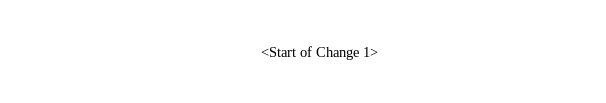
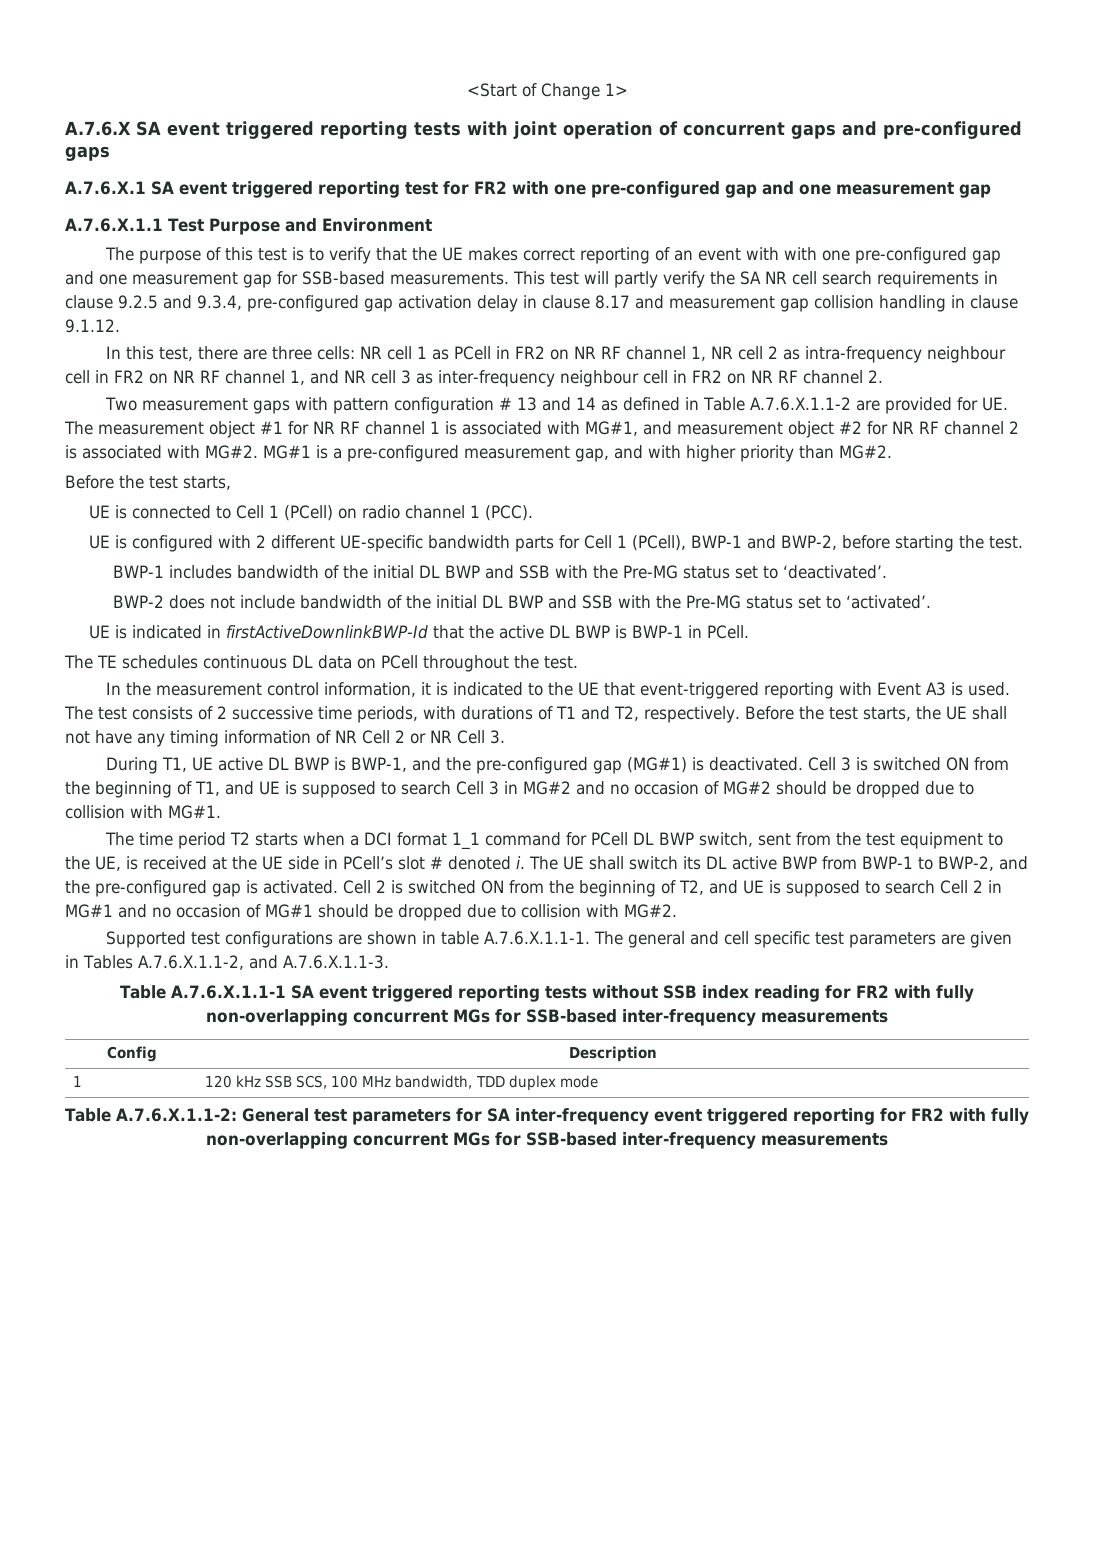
+ A.7.6.X SA event triggered reporting tests with joint operation of concurrent gaps and pre-configured gaps
+ A.7.6.X.1 SA event triggered reporting test for FR2 with one pre-configured gap and one measurement gap
+ A.7.6.X.1.1 Test Purpose and Environment
+ The purpose of this test is to verify that the UE makes correct reporting of an event with with one pre-configured gap and one measurement gap for SSB-based measurements. This test will partly verify the SA NR cell search requirements in clause 9.2.5 and 9.3.4, pre-configured gap activation delay in clause 8.17 and measurement gap collision handling in clause 9.1.12.
+ In this test, there are three cells: NR cell 1 as PCell in FR2 on NR RF channel 1, NR cell 2 as intra-frequency neighbour cell in FR2 on NR RF channel 1, and NR cell 3 as inter-frequency neighbour cell in FR2 on NR RF channel 2.
+ Two measurement gaps with pattern configuration # 13 and 14 as defined in Table A.7.6.X.1.1-2 are provided for UE. The measurement object #1 for NR RF channel 1 is associated with MG#1, and measurement object #2 for NR RF channel 2 is associated with MG#2. MG#1 is a pre-configured measurement gap, and with higher priority than MG#2.
+ Before the test starts,
+ UE is connected to Cell 1 (PCell) on radio channel 1 (PCC).
+ UE is configured with 2 different UE-specific bandwidth parts for Cell 1 (PCell), BWP-1 and BWP-2, before starting the test.
+ BWP-1 includes bandwidth of the initial DL BWP and SSB with the Pre-MG status set to ‘deactivated’.
+ BWP-2 does not include bandwidth of the initial DL BWP and SSB with the Pre-MG status set to ‘activated’.
+ UE is indicated in firstActiveDownlinkBWP-Id that the active DL BWP is BWP-1 in PCell.
+ The TE schedules continuous DL data on PCell throughout the test.
+ In the measurement control information, it is indicated to the UE that event-triggered reporting with Event A3 is used. The test consists of 2 successive time periods, with durations of T1 and T2, respectively. Before the test starts, the UE shall not have any timing information of NR Cell 2 or NR Cell 3.
+ During T1, UE active DL BWP is BWP-1, and the pre-configured gap (MG#1) is deactivated. Cell 3 is switched ON from the beginning of T1, and UE is supposed to search Cell 3 in MG#2 and no occasion of MG#2 should be dropped due to collision with MG#1.
+ The time period T2 starts when a DCI format 1_1 command for PCell DL BWP switch, sent from the test equipment to the UE, is received at the UE side in PCell’s slot # denoted i. The UE shall switch its DL active BWP from BWP-1 to BWP-2, and the pre-configured gap is activated. Cell 2 is switched ON from the beginning of T2, and UE is supposed to search Cell 2 in MG#1 and no occasion of MG#1 should be dropped due to collision with MG#2.
+ Supported test configurations are shown in table A.7.6.X.1.1-1. The general and cell specific test parameters are given in Tables A.7.6.X.1.1-2, and A.7.6.X.1.1-3.
+ Table A.7.6.X.1.1-1 SA event triggered reporting tests without SSB index reading for FR2 with fully non-overlapping concurrent MGs for SSB-based inter-frequency measurements
+ Config | Description
+ 1 | 120 kHz SSB SCS, 100 MHz bandwidth, TDD duplex mode
+ Table A.7.6.X.1.1-2: General test parameters for SA inter-frequency event triggered reporting for FR2 with fully non-overlapping concurrent MGs for SSB-based inter-frequency measurements

